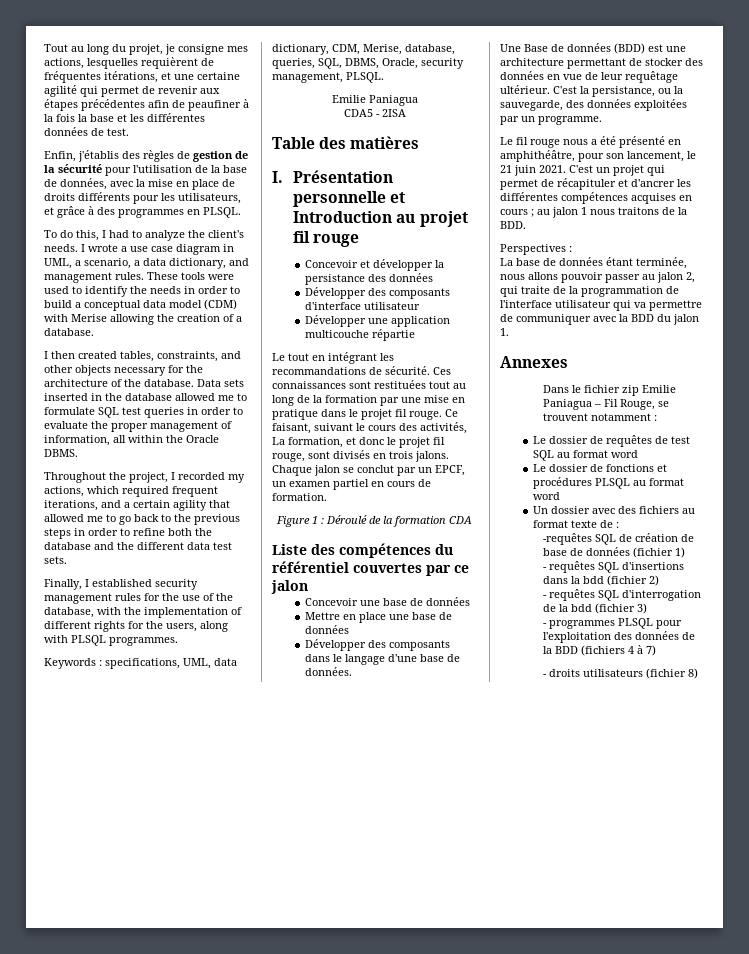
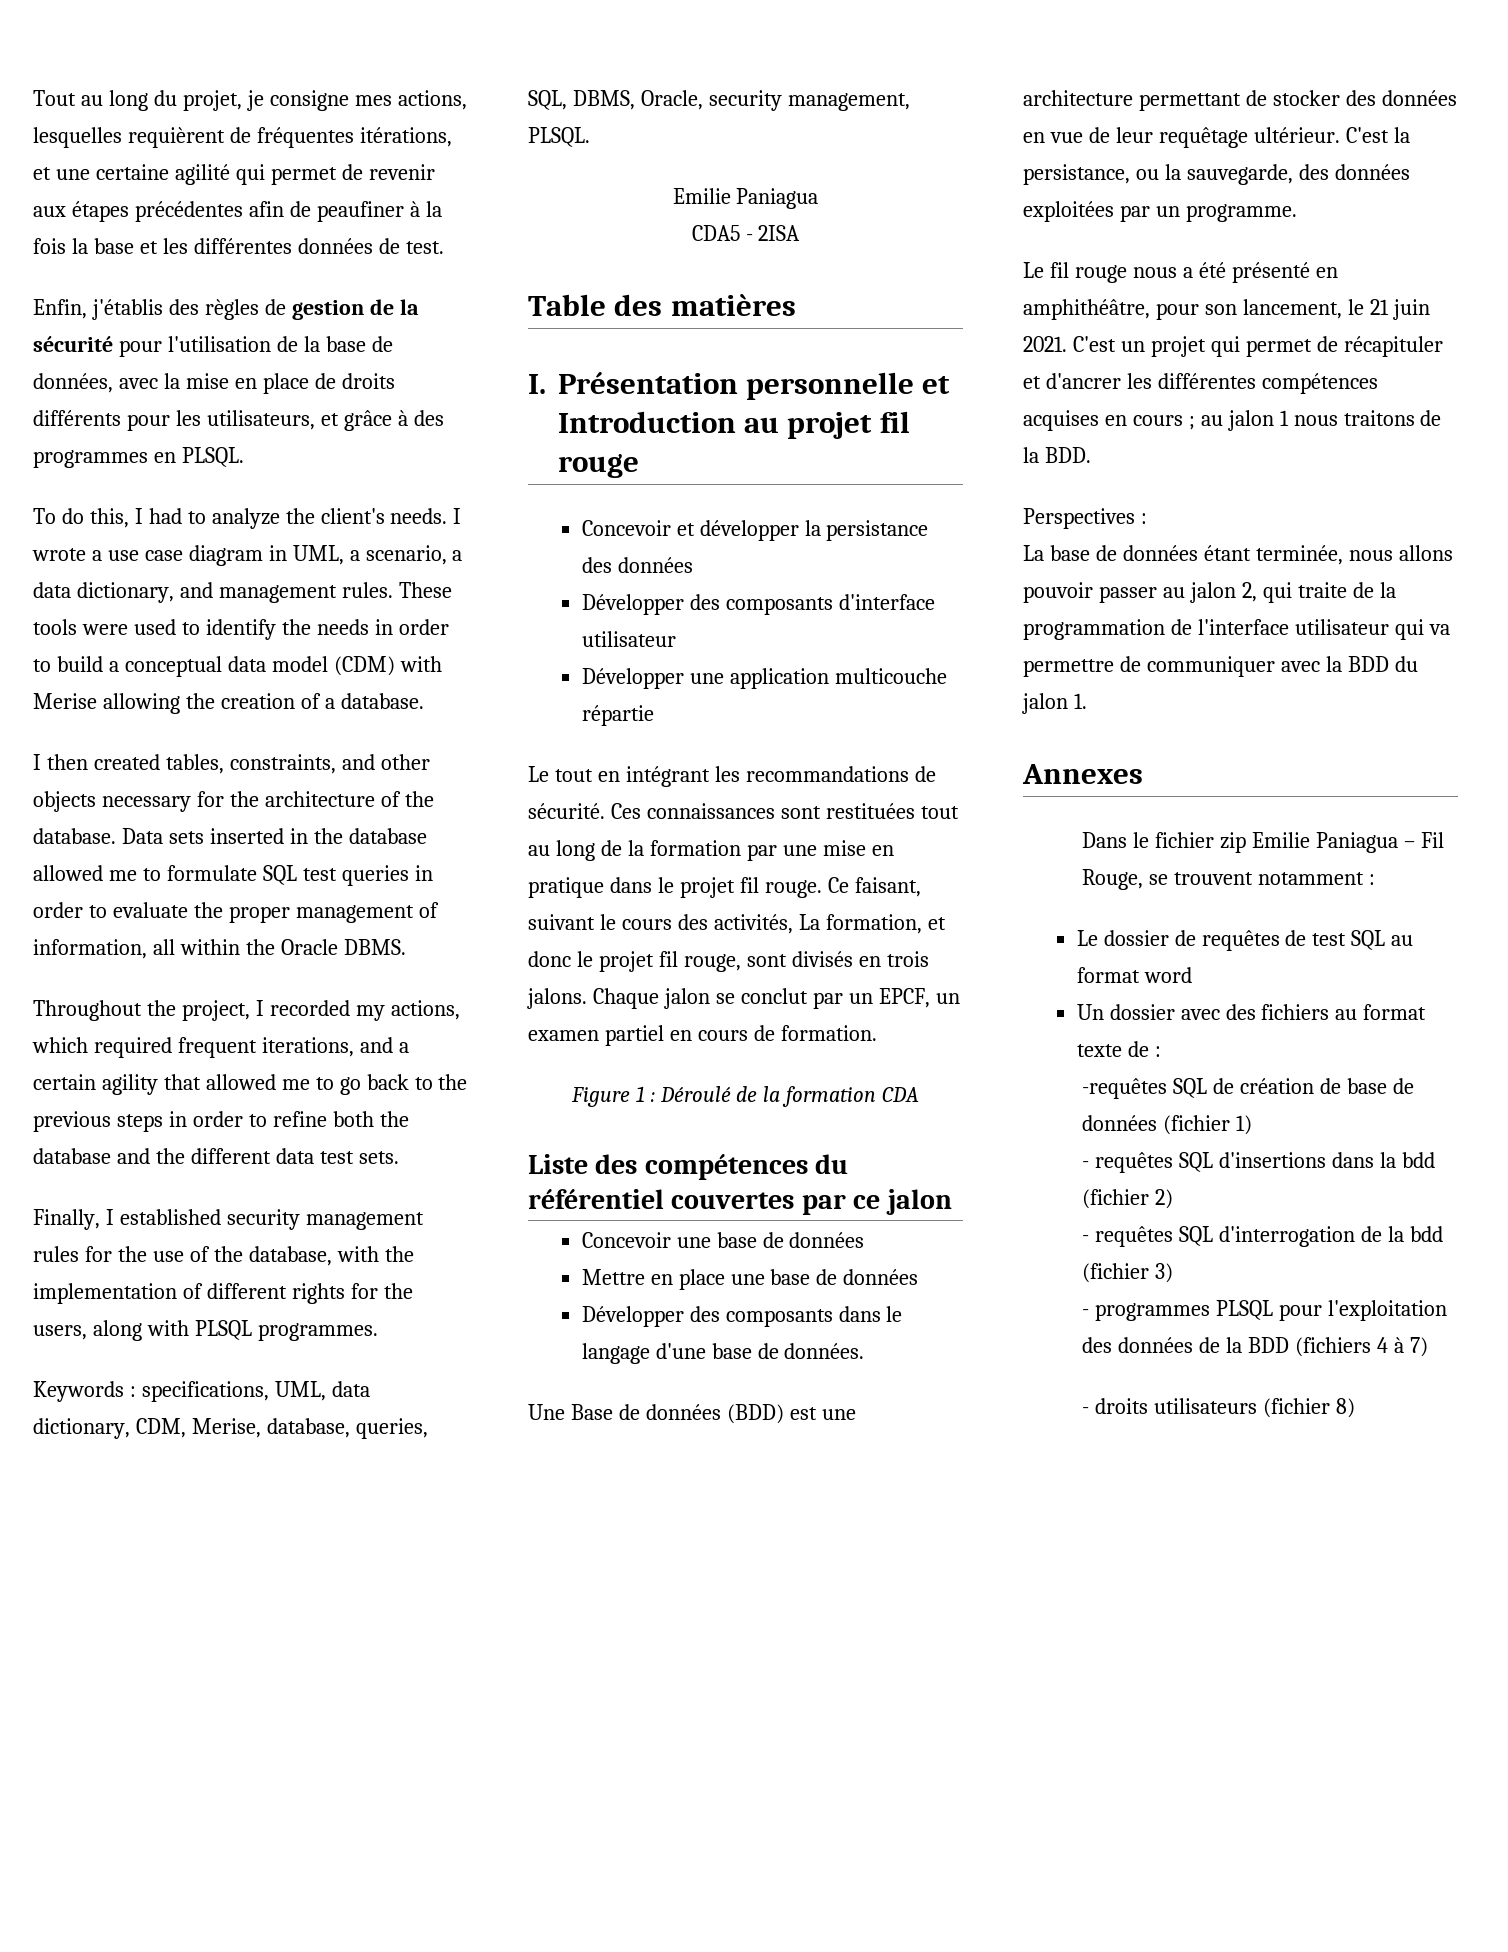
- Le dossier de fonctions et procédures PLSQL au format word

